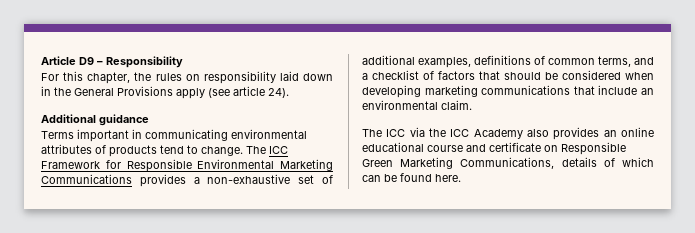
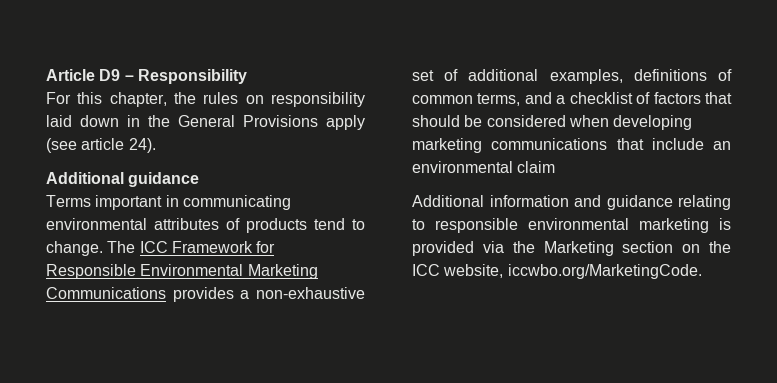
- The ICC Framework for Responsible Environmental Marketing Communications provides a non-exhaustive set of additional examples, definitions of common terms, and a checklist of factors that should be considered when developing marketing communications that include an environmental claim.
- The ICC via the ICC Academy also provides an online educational course and certificate on Responsible Green Marketing Communications, details of which can be found here.
+ The ICC Framework for Responsible Environmental Marketing Communications provides a non-exhaustive set of additional examples, definitions of common terms, and a checklist of factors that should be considered when developing marketing communications that include an environmental claim
+ Additional information and guidance relating to responsible environmental marketing is provided via the Marketing section on the ICC website, iccwbo.org/MarketingCode.

